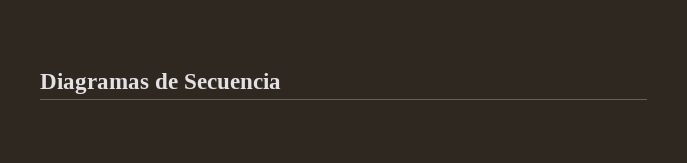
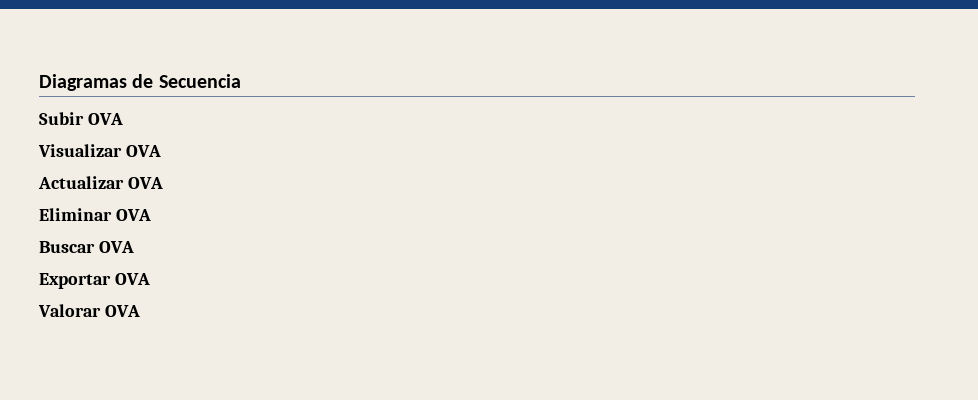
+ Subir OVA
+ Visualizar OVA
+ Actualizar OVA
+ Eliminar OVA
+ Buscar OVA
+ Exportar OVA
+ Valorar OVA

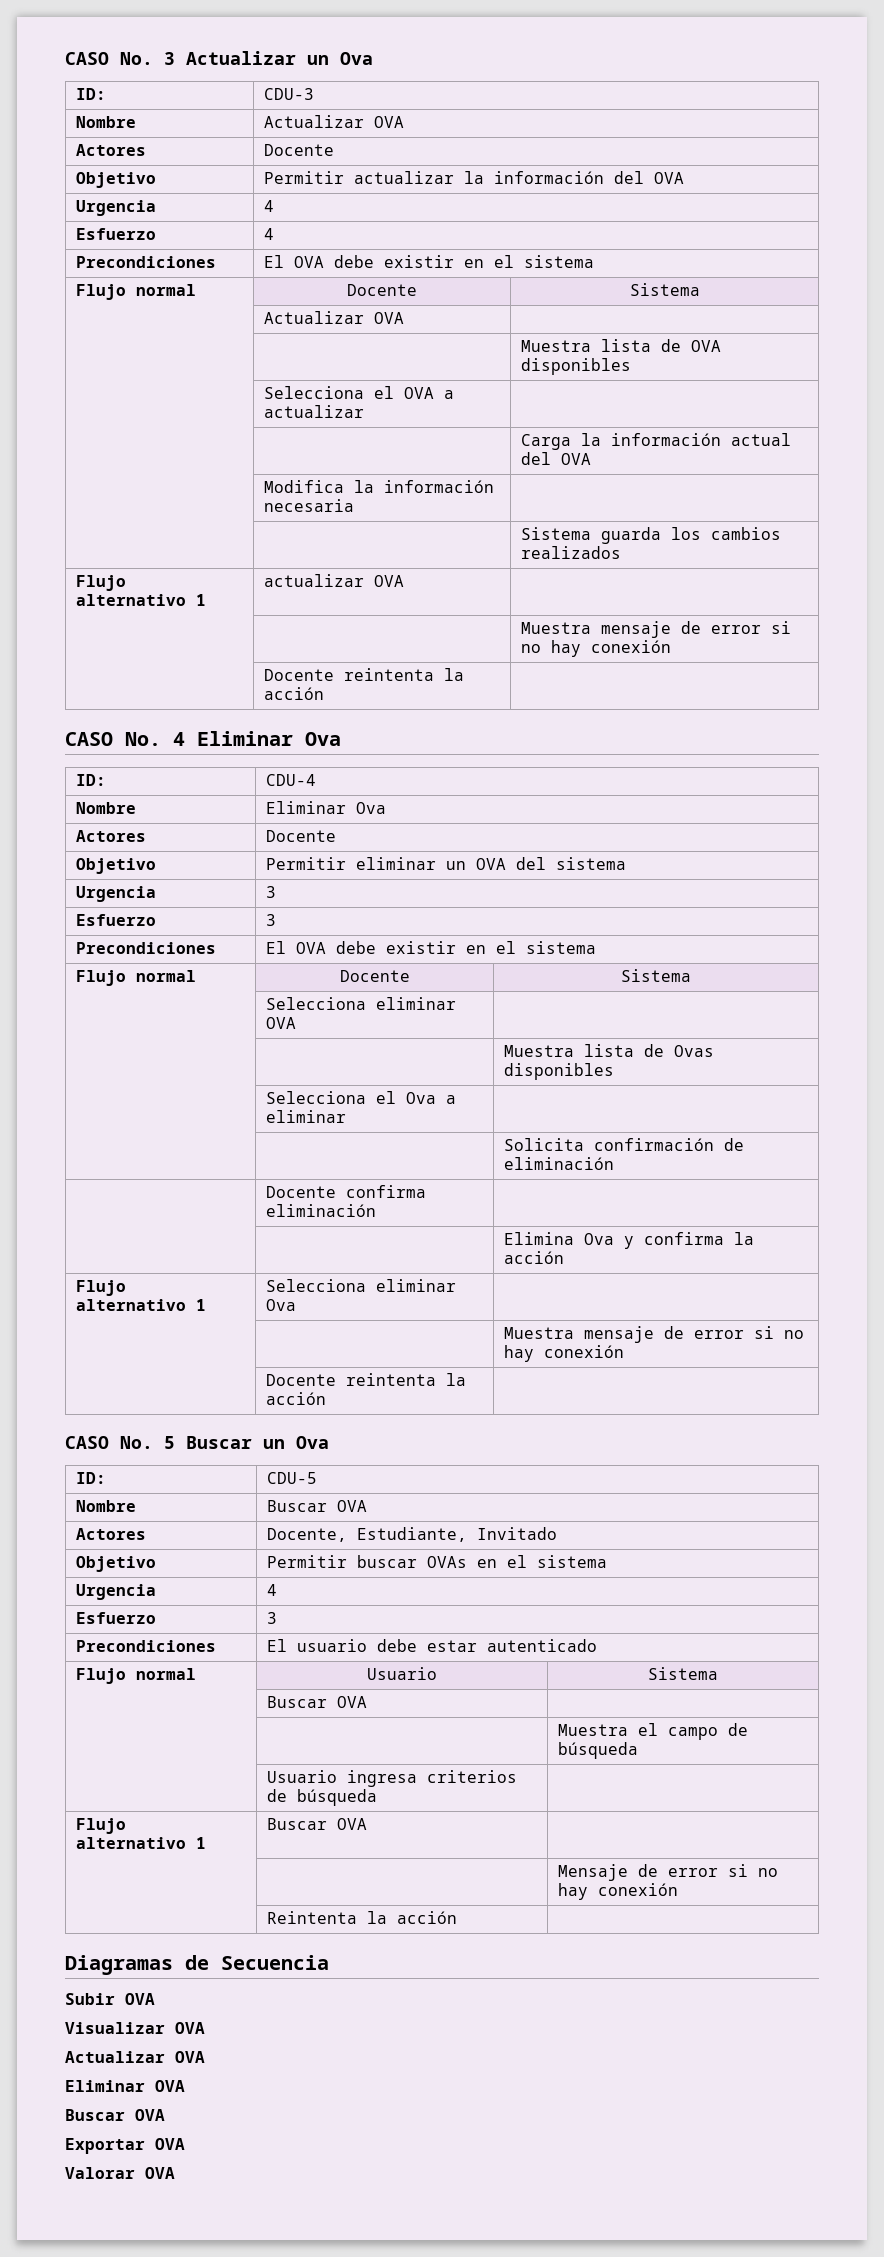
+ CASO No. 3 Actualizar un Ova
+ ID: | CDU-3
+ Nombre | Actualizar OVA
+ Actores | Docente
+ Objetivo | Permitir actualizar la información del OVA
+ Urgencia | 4
+ Esfuerzo | 4
+ Precondiciones | El OVA debe existir en el sistema
+ Flujo normal | Docente | Sistema
+ | Actualizar OVA |
+ | | Muestra lista de OVA disponibles
+ | Selecciona el OVA a actualizar |
+ | | Carga la información actual del OVA
+ | Modifica la información necesaria |
+ | | Sistema guarda los cambios realizados
+ Flujo alternativo 1 | actualizar OVA |
+ | | Muestra mensaje de error si no hay conexión
+ | Docente reintenta la acción |
+ CASO No. 4 Eliminar Ova
+ ID: | CDU-4
+ Nombre | Eliminar Ova
+ Actores | Docente
+ Objetivo | Permitir eliminar un OVA del sistema
+ Urgencia | 3
+ Esfuerzo | 3
+ Precondiciones | El OVA debe existir en el sistema
+ Flujo normal | Docente | Sistema
+ | Selecciona eliminar OVA |
+ | | Muestra lista de Ovas disponibles
+ | Selecciona el Ova a eliminar |
+ | | Solicita confirmación de eliminación
+ | Docente confirma eliminación |
+ | | Elimina Ova y confirma la acción
+ Flujo alternativo 1 | Selecciona eliminar Ova |
+ | | Muestra mensaje de error si no hay conexión
+ | Docente reintenta la acción |
+ CASO No. 5 Buscar un Ova
+ ID: | CDU-5
+ Nombre | Buscar OVA
+ Actores | Docente, Estudiante, Invitado
+ Objetivo | Permitir buscar OVAs en el sistema
+ Urgencia | 4
+ Esfuerzo | 3
+ Precondiciones | El usuario debe estar autenticado
+ Flujo normal | Usuario | Sistema
+ | Buscar OVA |
+ | | Muestra el campo de búsqueda
+ | Usuario ingresa criterios de búsqueda |
+ Flujo alternativo 1 | Buscar OVA |
+ | | Mensaje de error si no hay conexión
+ | Reintenta la acción |

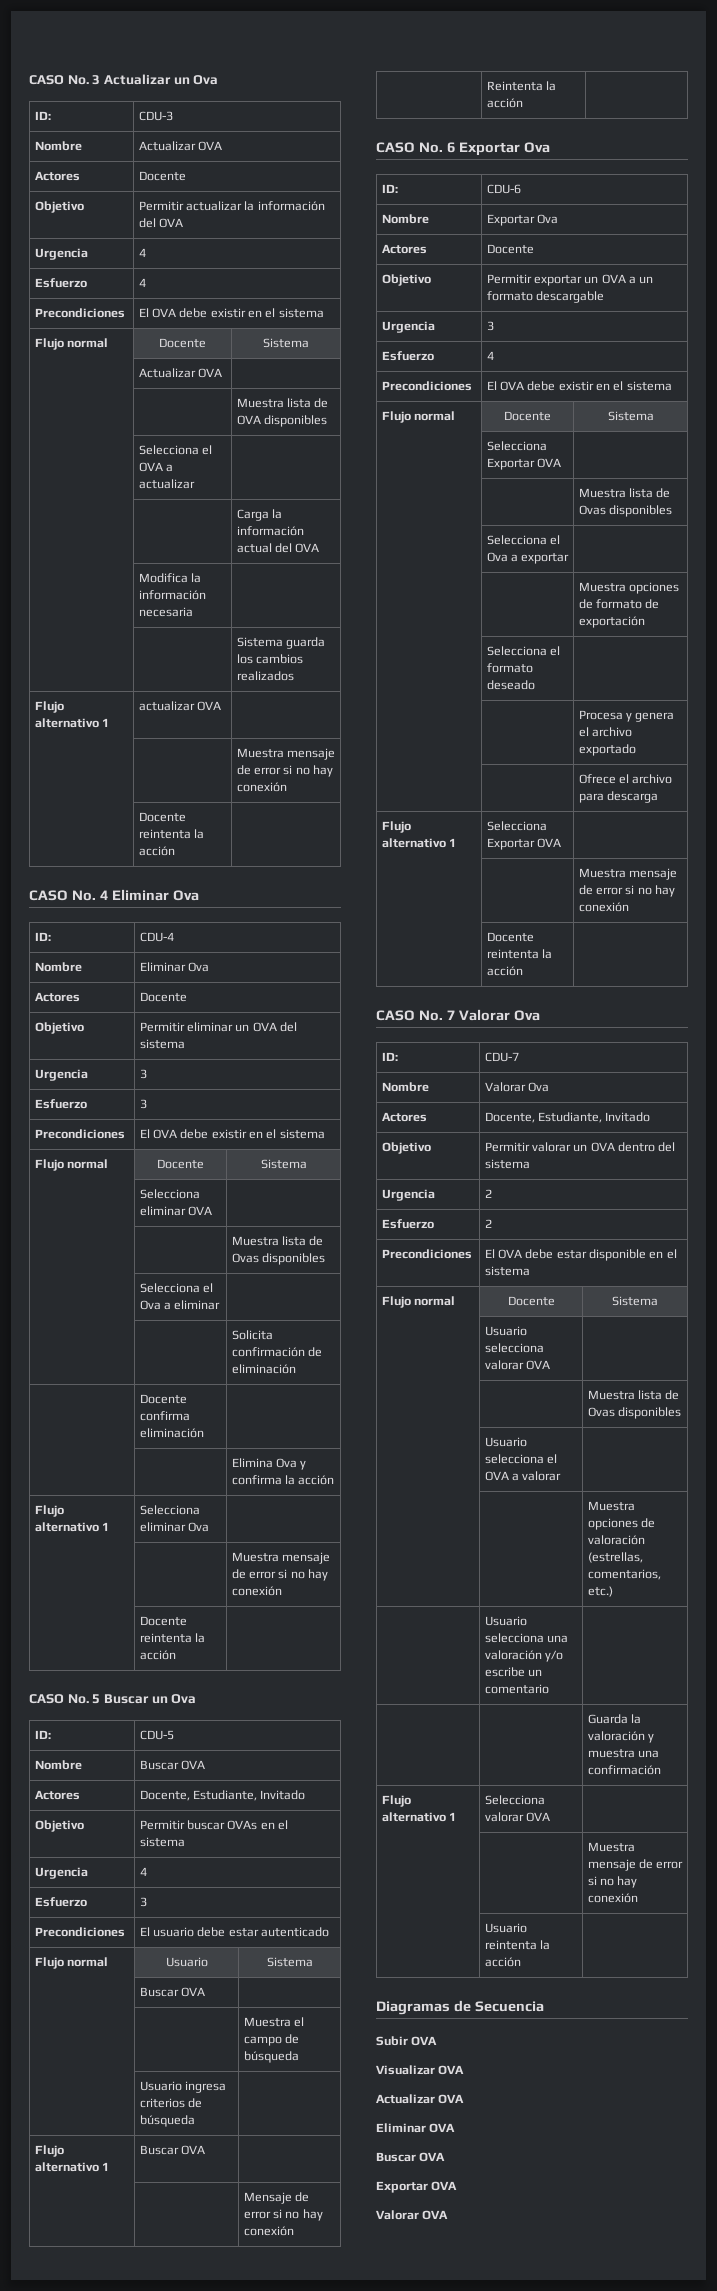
+ CASO No. 6 Exportar Ova
+ ID: | CDU-6
+ Nombre | Exportar Ova
+ Actores | Docente
+ Objetivo | Permitir exportar un OVA a un formato descargable
+ Urgencia | 3
+ Esfuerzo | 4
+ Precondiciones | El OVA debe existir en el sistema
+ Flujo normal | Docente | Sistema
+ | Selecciona Exportar OVA |
+ | | Muestra lista de Ovas disponibles
+ | Selecciona el Ova a exportar |
+ | | Muestra opciones de formato de exportación
+ | Selecciona el formato deseado |
+ | | Procesa y genera el archivo exportado
+ | | Ofrece el archivo para descarga
+ Flujo alternativo 1 | Selecciona Exportar OVA |
+ | | Muestra mensaje de error si no hay conexión
+ | Docente reintenta la acción |
+ CASO No. 7 Valorar Ova
+ ID: | CDU-7
+ Nombre | Valorar Ova
+ Actores | Docente, Estudiante, Invitado
+ Objetivo | Permitir valorar un OVA dentro del sistema
+ Urgencia | 2
+ Esfuerzo | 2
+ Precondiciones | El OVA debe estar disponible en el sistema
+ Flujo normal | Docente | Sistema
+ | Usuario selecciona valorar OVA |
+ | | Muestra lista de Ovas disponibles
+ | Usuario selecciona el OVA a valorar |
+ | | Muestra opciones de valoración (estrellas, comentarios, etc.)
+ | Usuario selecciona una valoración y/o escribe un comentario |
+ | | Guarda la valoración y muestra una confirmación
+ Flujo alternativo 1 | Selecciona valorar OVA |
+ | | Muestra mensaje de error si no hay conexión
+ | Usuario reintenta la acción |

